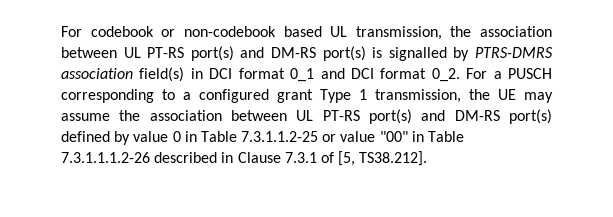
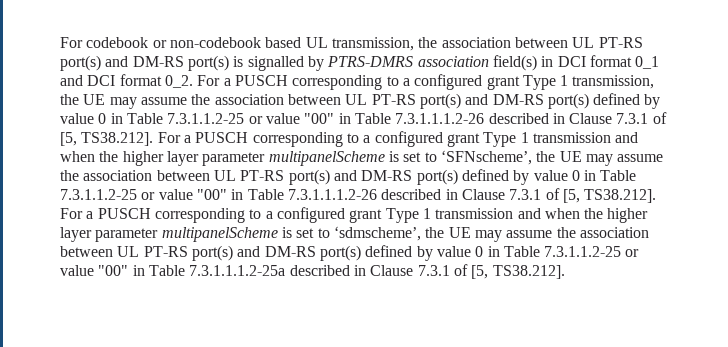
- For a PUSCH corresponding to a configured grant Type 1 transmission, the UE may assume the association between UL PT-RS port(s) and DM-RS port(s) defined by value 0 in Table 7.3.1.1.2-25 or value "00" in Table 7.3.1.1.1.2-26 described in Clause 7.3.1 of [5, TS38.212].
+ For a PUSCH corresponding to a configured grant Type 1 transmission, the UE may assume the association between UL PT-RS port(s) and DM-RS port(s) defined by value 0 in Table 7.3.1.1.2-25 or value "00" in Table 7.3.1.1.1.2-26 described in Clause 7.3.1 of [5, TS38.212]. For a PUSCH corresponding to a configured grant Type 1 transmission and when the higher layer parameter multipanelScheme is set to ‘SFNscheme’, the UE may assume the association between UL PT-RS port(s) and DM-RS port(s) defined by value 0 in Table 7.3.1.1.2-25 or value "00" in Table 7.3.1.1.1.2-26 described in Clause 7.3.1 of [5, TS38.212]. For a PUSCH corresponding to a configured grant Type 1 transmission and when the higher layer parameter multipanelScheme is set to ‘sdmscheme’, the UE may assume the association between UL PT-RS port(s) and DM-RS port(s) defined by value 0 in Table 7.3.1.1.2-25 or value "00" in Table 7.3.1.1.1.2-25a described in Clause 7.3.1 of [5, TS38.212].

